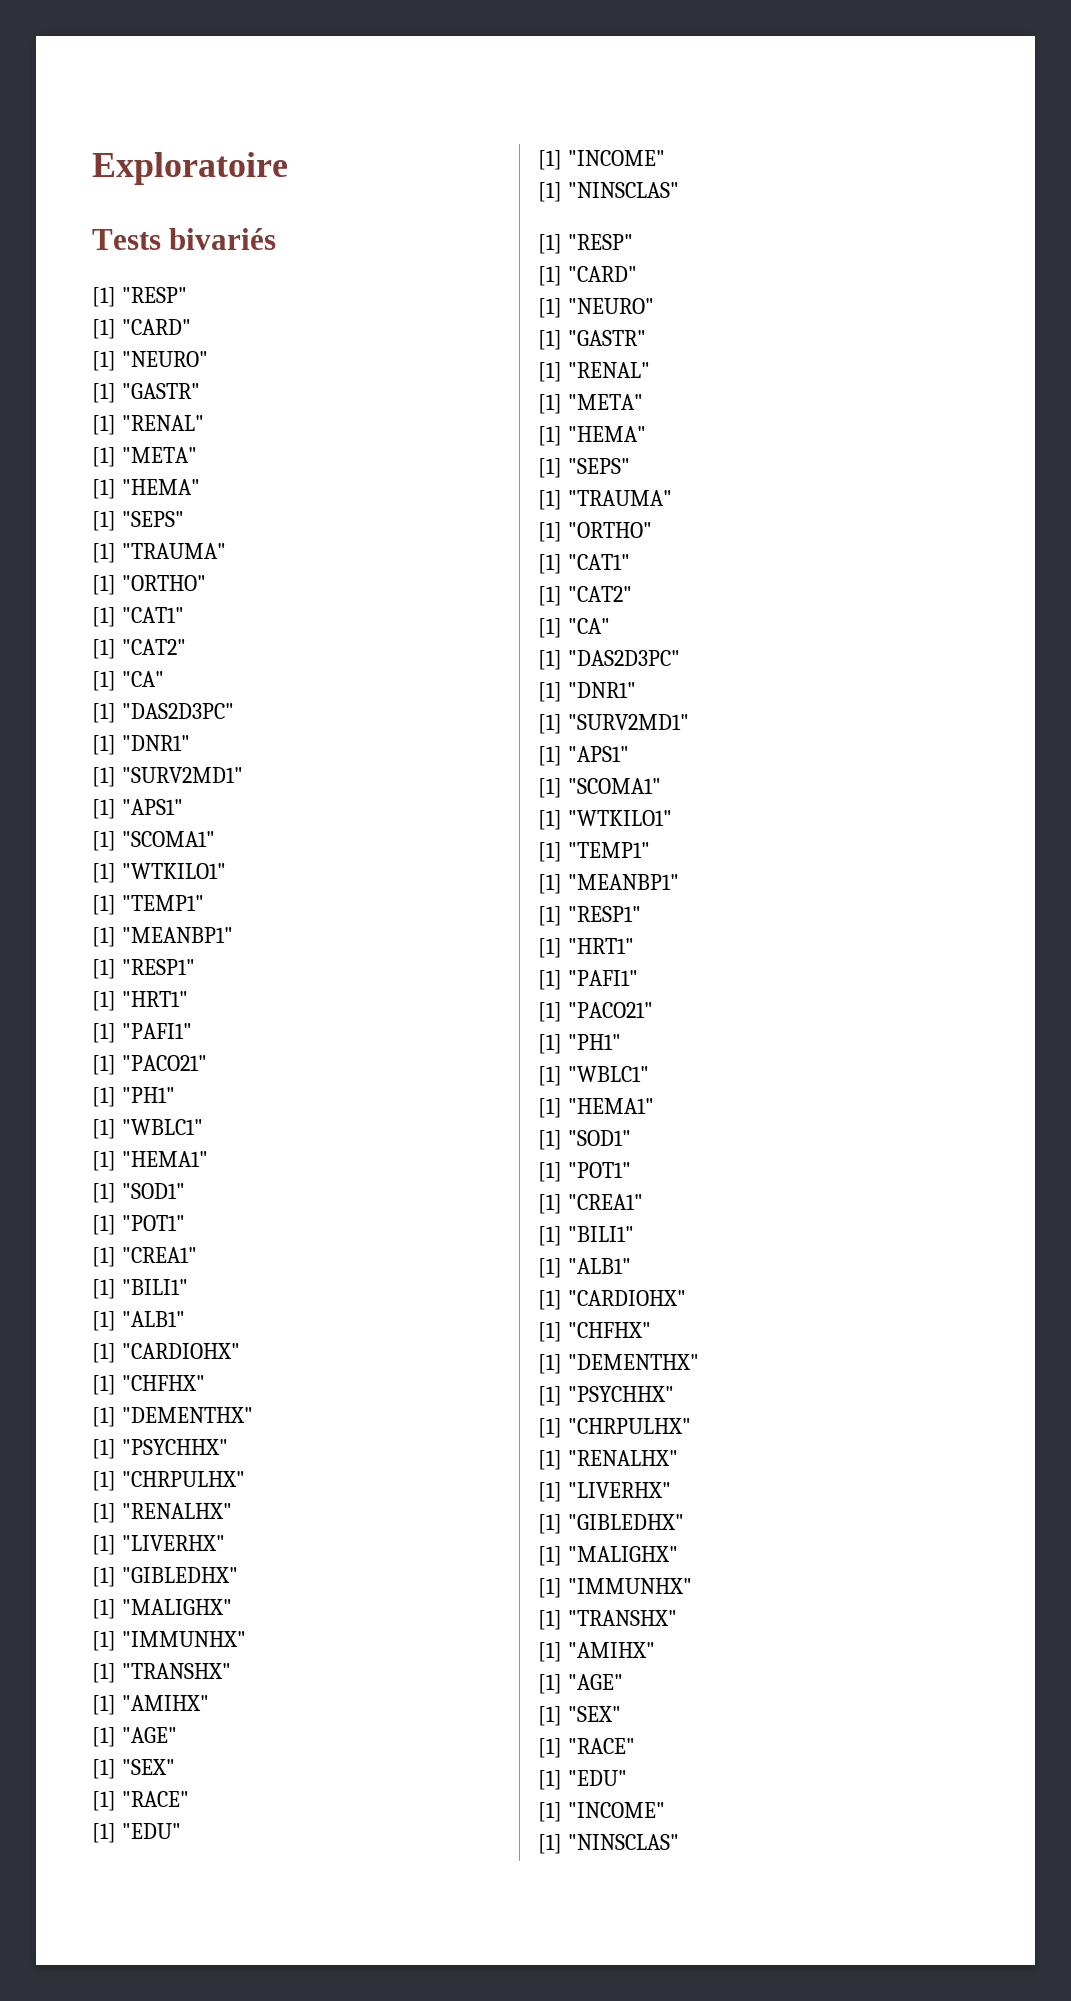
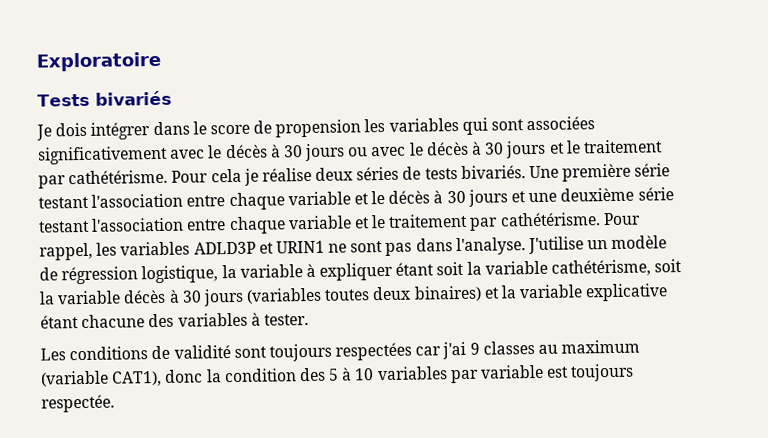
  Tests bivariés
- [1] "RESP"
- [1] "CARD"
- [1] "NEURO"
- [1] "GASTR"
- [1] "RENAL"
- [1] "META"
- [1] "HEMA"
- [1] "SEPS"
- [1] "TRAUMA"
- [1] "ORTHO"
- [1] "CAT1"
- [1] "CAT2"
- [1] "CA"
- [1] "DAS2D3PC"
- [1] "DNR1"
- [1] "SURV2MD1"
- [1] "APS1"
- [1] "SCOMA1"
- [1] "WTKILO1"
- [1] "TEMP1"
- [1] "MEANBP1"
- [1] "RESP1"
- [1] "HRT1"
- [1] "PAFI1"
- [1] "PACO21"
- [1] "PH1"
- [1] "WBLC1"
- [1] "HEMA1"
- [1] "SOD1"
- [1] "POT1"
- [1] "CREA1"
- [1] "BILI1"
- [1] "ALB1"
- [1] "CARDIOHX"
- [1] "CHFHX"
- [1] "DEMENTHX"
- [1] "PSYCHHX"
- [1] "CHRPULHX"
- [1] "RENALHX"
- [1] "LIVERHX"
- [1] "GIBLEDHX"
- [1] "MALIGHX"
- [1] "IMMUNHX"
- [1] "TRANSHX"
- [1] "AMIHX"
- [1] "AGE"
- [1] "SEX"
- [1] "RACE"
- [1] "EDU"
- [1] "INCOME"
- [1] "NINSCLAS"
- [1] "RESP"
- [1] "CARD"
- [1] "NEURO"
- [1] "GASTR"
- [1] "RENAL"
- [1] "META"
- [1] "HEMA"
- [1] "SEPS"
- [1] "TRAUMA"
- [1] "ORTHO"
- [1] "CAT1"
- [1] "CAT2"
- [1] "CA"
- [1] "DAS2D3PC"
- [1] "DNR1"
- [1] "SURV2MD1"
- [1] "APS1"
- [1] "SCOMA1"
- [1] "WTKILO1"
- [1] "TEMP1"
- [1] "MEANBP1"
- [1] "RESP1"
- [1] "HRT1"
- [1] "PAFI1"
- [1] "PACO21"
- [1] "PH1"
- [1] "WBLC1"
- [1] "HEMA1"
- [1] "SOD1"
- [1] "POT1"
- [1] "CREA1"
- [1] "BILI1"
- [1] "ALB1"
- [1] "CARDIOHX"
- [1] "CHFHX"
- [1] "DEMENTHX"
- [1] "PSYCHHX"
- [1] "CHRPULHX"
- [1] "RENALHX"
- [1] "LIVERHX"
- [1] "GIBLEDHX"
- [1] "MALIGHX"
- [1] "IMMUNHX"
- [1] "TRANSHX"
- [1] "AMIHX"
- [1] "AGE"
- [1] "SEX"
- [1] "RACE"
- [1] "EDU"
- [1] "INCOME"
- [1] "NINSCLAS"
+ Je dois intégrer dans le score de propension les variables qui sont associées significativement avec le décès à 30 jours ou avec le décès à 30 jours et le traitement par cathétérisme. Pour cela je réalise deux séries de tests bivariés. Une première série testant l'association entre chaque variable et le décès à 30 jours et une deuxième série testant l'association entre chaque variable et le traitement par cathétérisme. Pour rappel, les variables ADLD3P et URIN1 ne sont pas dans l'analyse. J'utilise un modèle de régression logistique, la variable à expliquer étant soit la variable cathétérisme, soit la variable décès à 30 jours (variables toutes deux binaires) et la variable explicative étant chacune des variables à tester.
+ Les conditions de validité sont toujours respectées car j'ai 9 classes au maximum (variable CAT1), donc la condition des 5 à 10 variables par variable est toujours respectée.

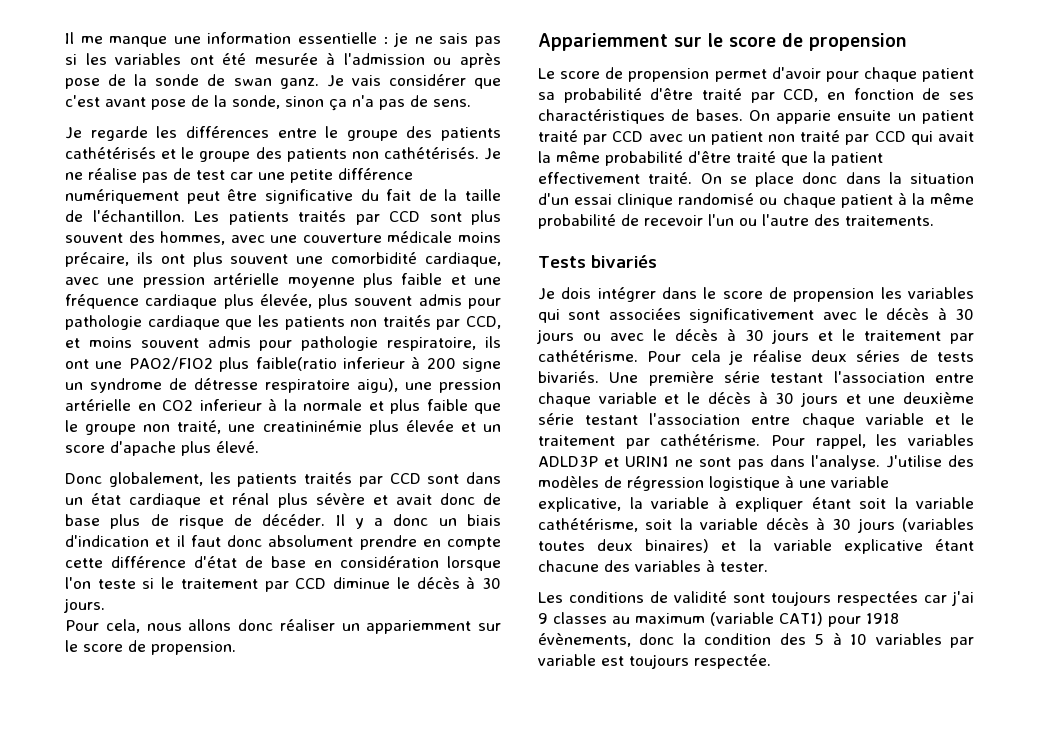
- Exploratoire
+ Il me manque une information essentielle : je ne sais pas si les variables ont été mesurée à l'admission ou après pose de la sonde de swan ganz. Je vais considérer que c'est avant pose de la sonde, sinon ça n'a pas de sens.
+ Je regarde les différences entre le groupe des patients cathétérisés et le groupe des patients non cathétérisés. Je ne réalise pas de test car une petite différence numériquement peut être significative du fait de la taille de l'échantillon. Les patients traités par CCD sont plus souvent des hommes, avec une couverture médicale moins précaire, ils ont plus souvent une comorbidité cardiaque, avec une pression artérielle moyenne plus faible et une fréquence cardiaque plus élevée, plus souvent admis pour pathologie cardiaque que les patients non traités par CCD, et moins souvent admis pour pathologie respiratoire, ils ont une PAO2/FIO2 plus faible(ratio inferieur à 200 signe un syndrome de détresse respiratoire aigu), une pression artérielle en CO2 inferieur à la normale et plus faible que le groupe non traité, une creatininémie plus élevée et un score d'apache plus élevé.
+ Donc globalement, les patients traités par CCD sont dans un état cardiaque et rénal plus sévère et avait donc de base plus de risque de décéder. Il y a donc un biais d'indication et il faut donc absolument prendre en compte cette différence d'état de base en considération lorsque l'on teste si le traitement par CCD diminue le décès à 30 jours.
+ Pour cela, nous allons donc réaliser un appariemment sur le score de propension.
+ Appariemment sur le score de propension
+ Le score de propension permet d'avoir pour chaque patient sa probabilité d'être traité par CCD, en fonction de ses charactéristiques de bases. On apparie ensuite un patient traité par CCD avec un patient non traité par CCD qui avait la même probabilité d'être traité que la patient effectivement traité. On se place donc dans la situation d'un essai clinique randomisé ou chaque patient à la même probabilité de recevoir l'un ou l'autre des traitements.
- J'utilise un modèle de régression logistique, la variable à expliquer étant soit la variable cathétérisme, soit la variable décès à 30 jours (variables toutes deux binaires) et la variable explicative étant chacune des variables à tester.
+ J'utilise des modèles de régression logistique à une variable explicative, la variable à expliquer étant soit la variable cathétérisme, soit la variable décès à 30 jours (variables toutes deux binaires) et la variable explicative étant chacune des variables à tester.
- Les conditions de validité sont toujours respectées car j'ai 9 classes au maximum (variable CAT1), donc la condition des 5 à 10 variables par variable est toujours respectée.
+ Les conditions de validité sont toujours respectées car j'ai 9 classes au maximum (variable CAT1) pour 1918 évènements, donc la condition des 5 à 10 variables par variable est toujours respectée.

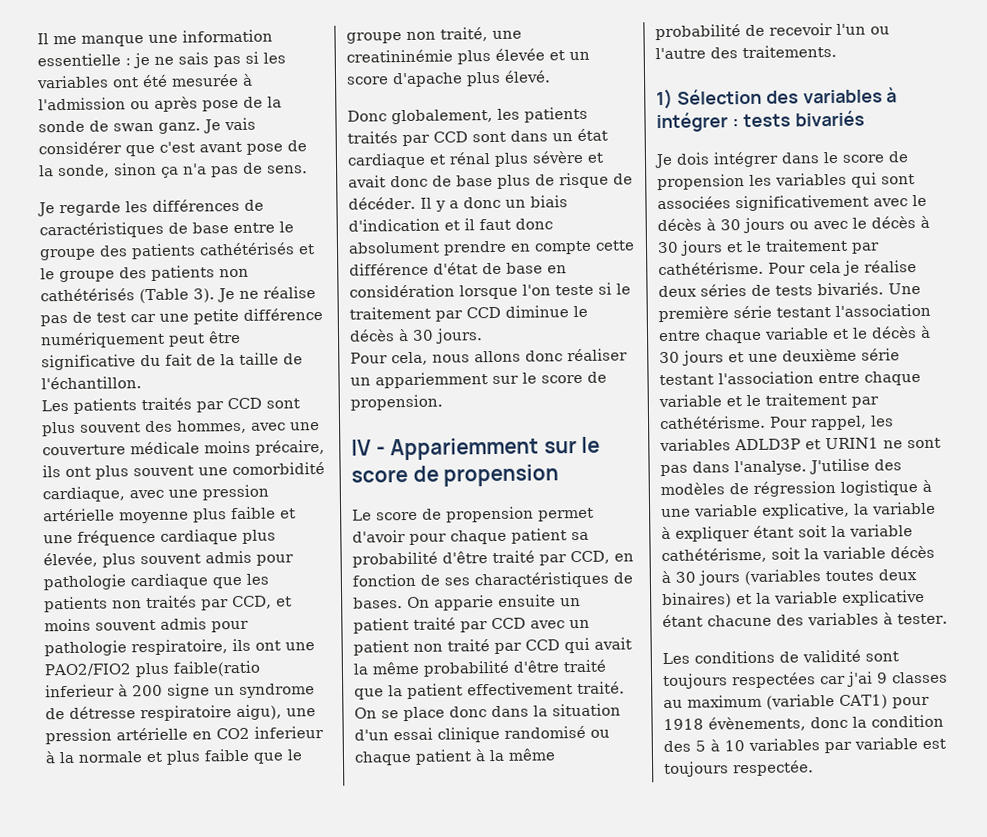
- Je regarde les différences entre le groupe des patients cathétérisés et le groupe des patients non cathétérisés.
+ Je regarde les différences de caractéristiques de base entre le groupe des patients cathétérisés et le groupe des patients non cathétérisés (Table 3).
- Je ne réalise pas de test car une petite différence numériquement peut être significative du fait de la taille de l'échantillon. Les patients traités par CCD sont plus souvent des hommes, avec une couverture médicale moins précaire, ils ont plus souvent une comorbidité cardiaque, avec une pression artérielle moyenne plus faible et une fréquence cardiaque plus élevée, plus souvent admis pour pathologie cardiaque que les patients non traités par CCD, et moins souvent admis pour pathologie respiratoire, ils ont une PAO2/FIO2 plus faible(ratio inferieur à 200 signe un syndrome de détresse respiratoire aigu), une pression artérielle en CO2 inferieur à la normale et plus faible que le groupe non traité, une creatininémie plus élevée et un score d'apache plus élevé.
+ Je ne réalise pas de test car une petite différence numériquement peut être significative du fait de la taille de l'échantillon.
+ Les patients traités par CCD sont plus souvent des hommes, avec une couverture médicale moins précaire, ils ont plus souvent une comorbidité cardiaque, avec une pression artérielle moyenne plus faible et une fréquence cardiaque plus élevée, plus souvent admis pour pathologie cardiaque que les patients non traités par CCD, et moins souvent admis pour pathologie respiratoire, ils ont une PAO2/FIO2 plus faible(ratio inferieur à 200 signe un syndrome de détresse respiratoire aigu), une pression artérielle en CO2 inferieur à la normale et plus faible que le groupe non traité, une creatininémie plus élevée et un score d'apache plus élevé.
- Appariemment sur le score de propension
+ IV - Appariemment sur le score de propension
- Tests bivariés
+ 1) Sélection des variables à intégrer : tests bivariés

